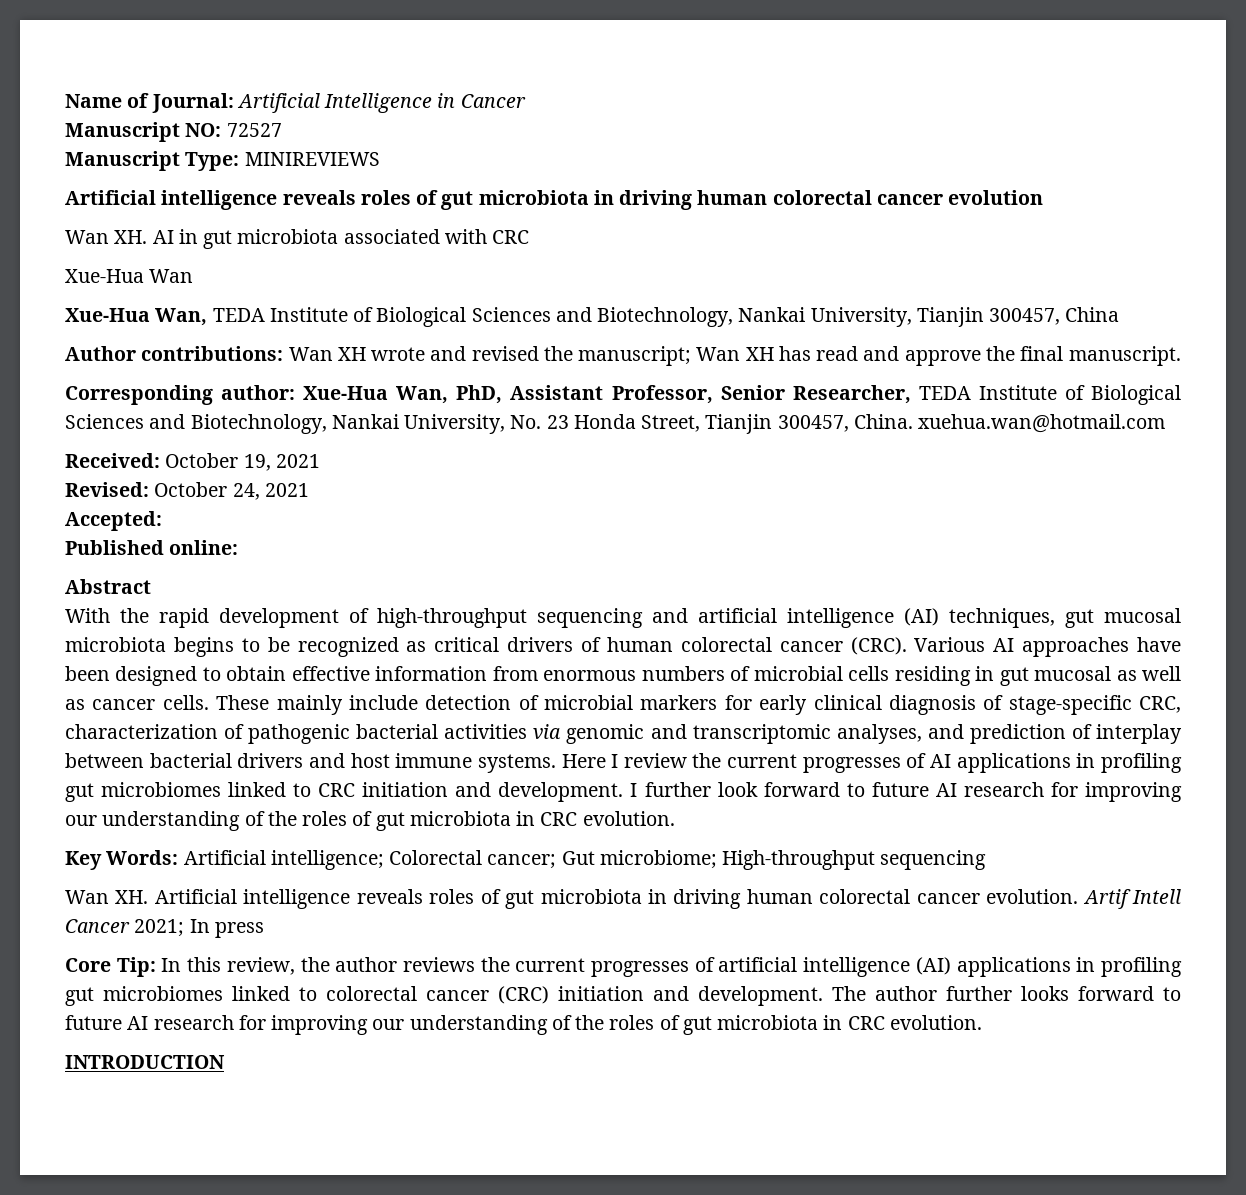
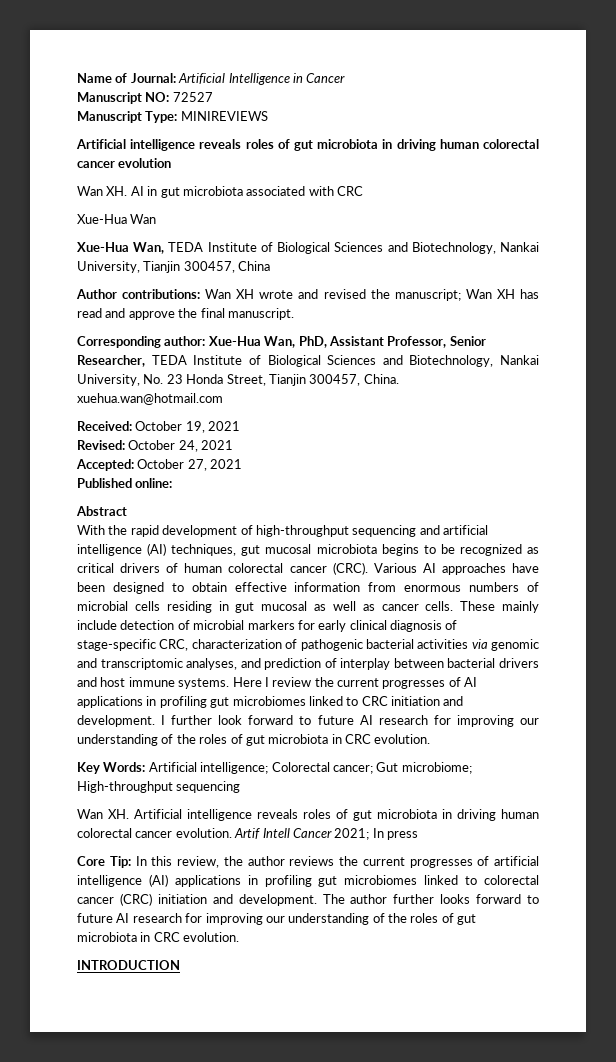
- Accepted:
+ Accepted: October 27, 2021

